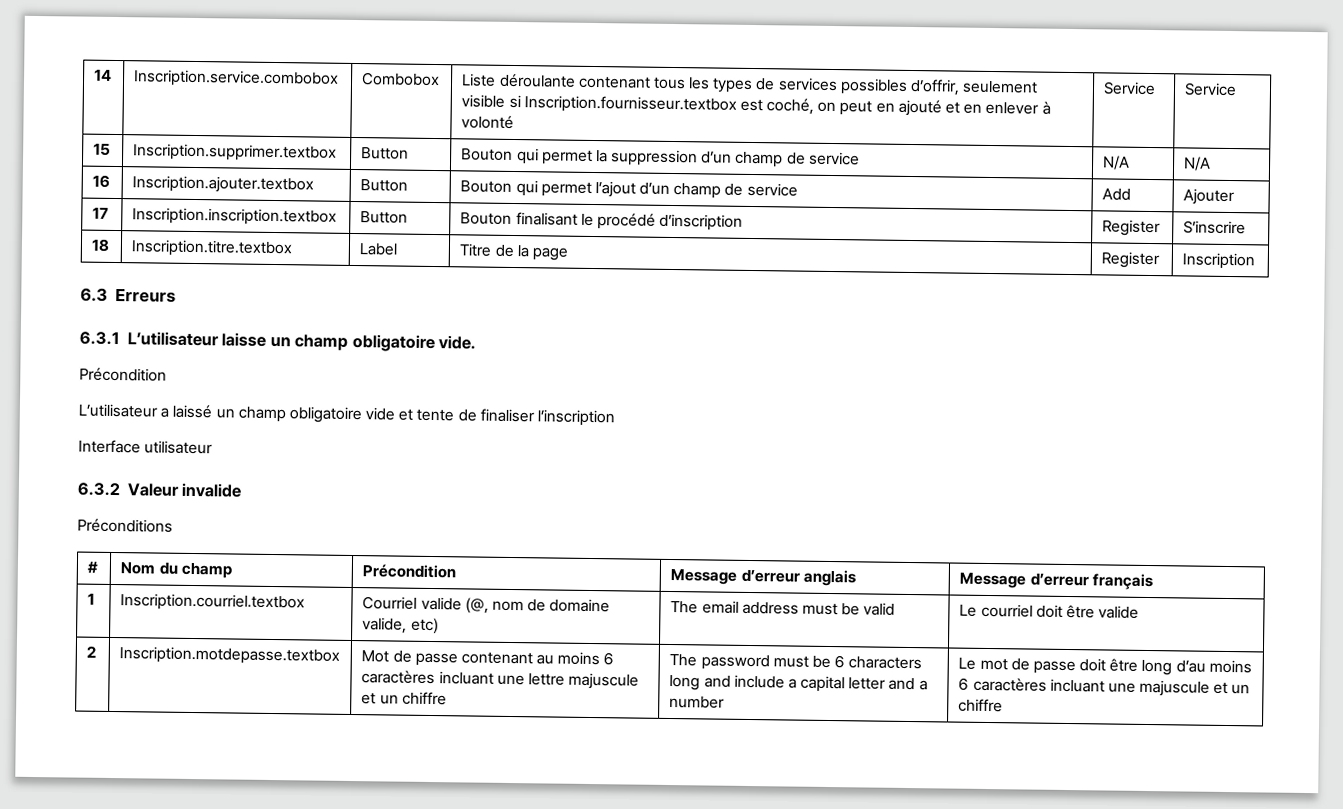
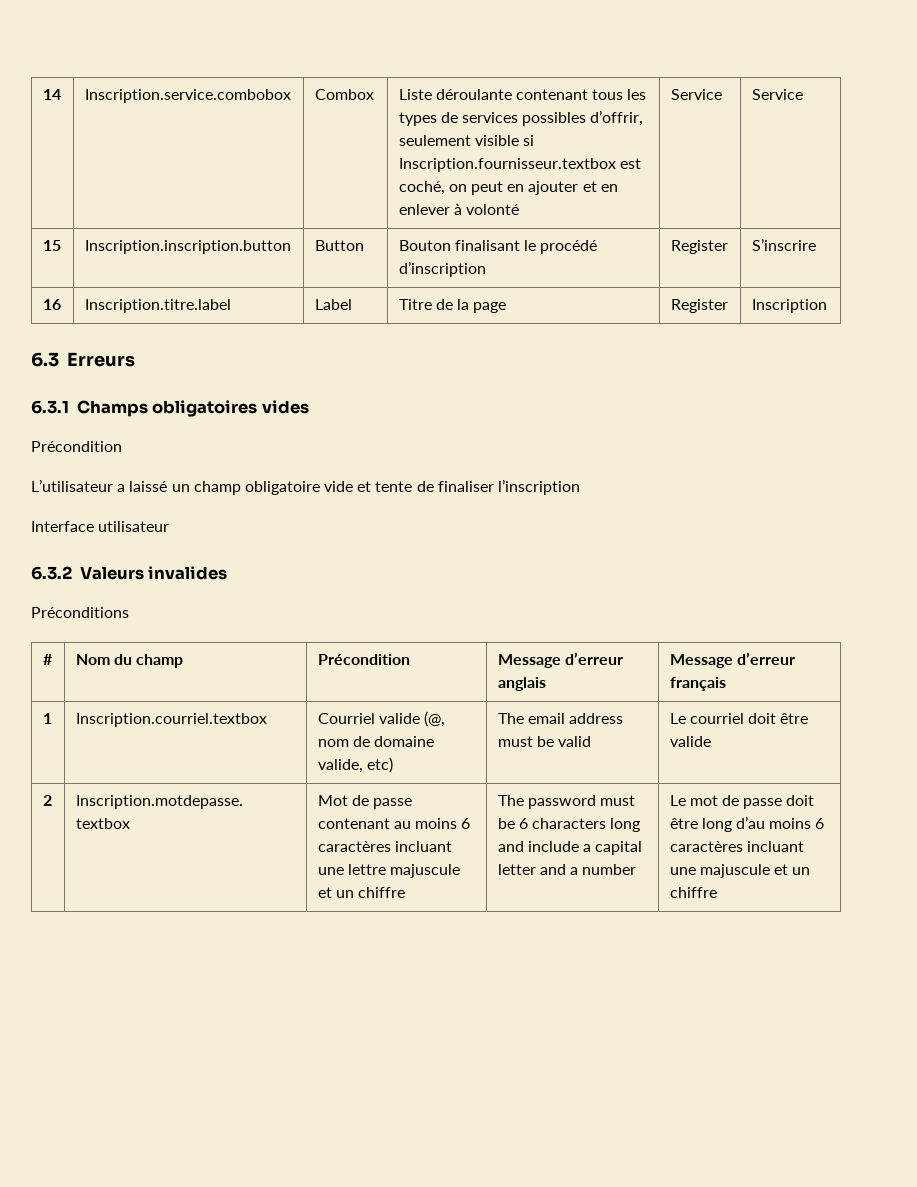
- 14 | Inscription.service.combobox | Combobox | Liste déroulante contenant tous les types de services possibles d’offrir, seulement visible si Inscription.fournisseur.textbox est coché, on peut en ajouté et en enlever à volonté | Service | Service
+ 14 | Inscription.service.combobox | Combox | Liste déroulante contenant tous les types de services possibles d’offrir, seulement visible si Inscription.fournisseur.textbox est coché, on peut en ajouter et en enlever à volonté | Service | Service
- 15 | Inscription.supprimer.textbox | Button | Bouton qui permet la suppression d’un champ de service | N/A | N/A
- 16 | Inscription.ajouter.textbox | Button | Bouton qui permet l’ajout d’un champ de service | Add | Ajouter
- 17 | Inscription.inscription.textbox | Button | Bouton finalisant le procédé d’inscription | Register | S’inscrire
+ 15 | Inscription.inscription.button | Button | Bouton finalisant le procédé d’inscription | Register | S’inscrire
- 18 | Inscription.titre.textbox | Label | Titre de la page | Register | Inscription
+ 16 | Inscription.titre.label | Label | Titre de la page | Register | Inscription
- 6.3.1 L’utilisateur laisse un champ obligatoire vide.
+ 6.3.1 Champs obligatoires vides
- 6.3.2 Valeur invalide
+ 6.3.2 Valeurs invalides

